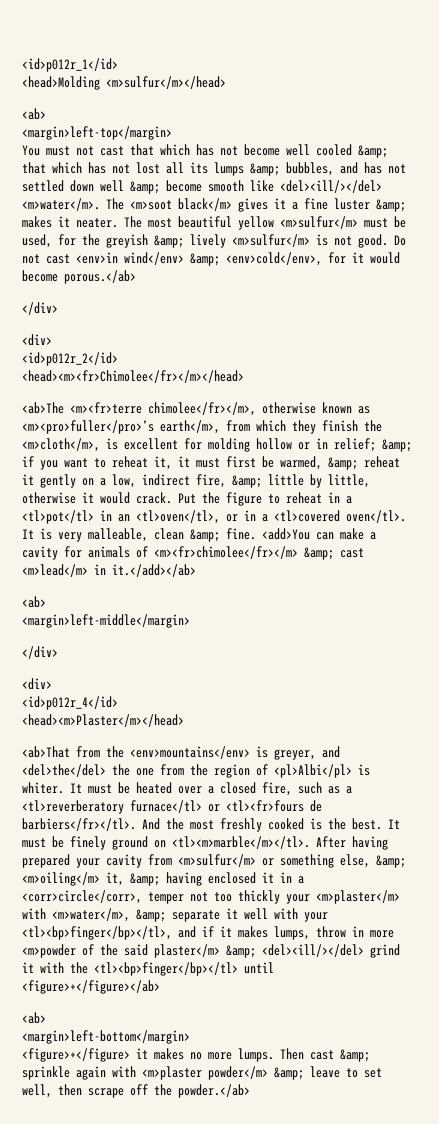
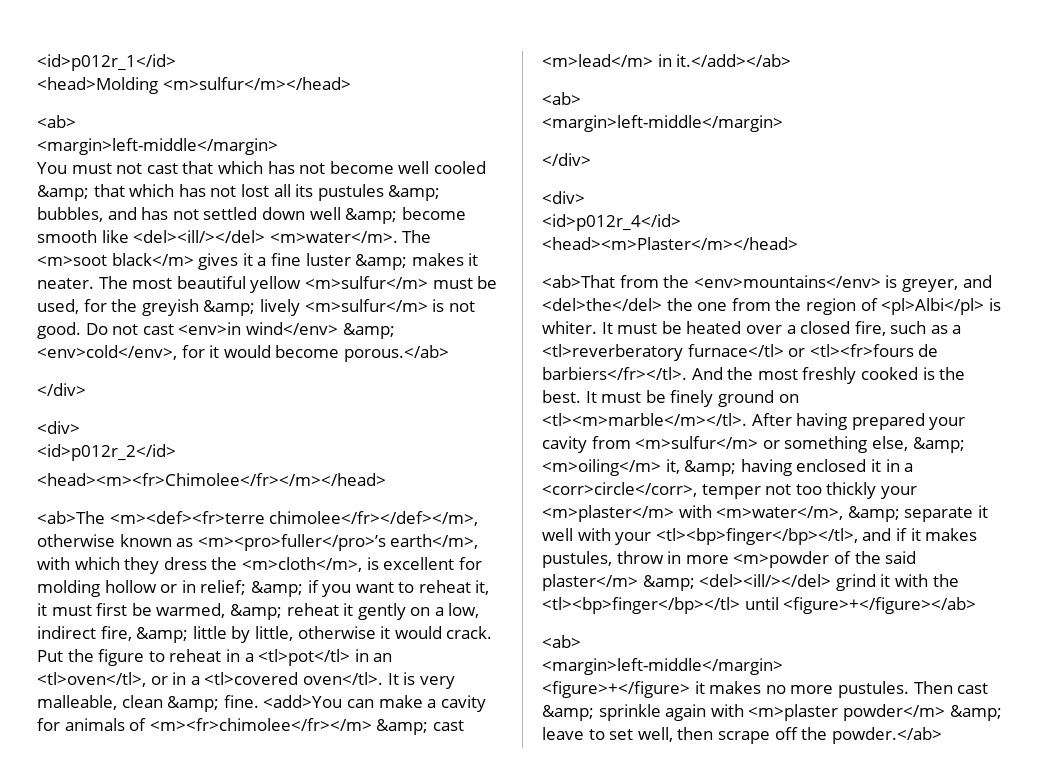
  <head>Molding <m>sulfur</m></head>
  <ab>
- <margin>left-top</margin>
+ <margin>left-middle</margin>
- You must not cast that which has not become well cooled &amp; that which has not lost all its lumps &amp; bubbles, and has not settled down well &amp; become smooth like <del><ill/></del> <m>water</m>.
+ You must not cast that which has not become well cooled &amp; that which has not lost all its pustules &amp; bubbles, and has not settled down well &amp; become smooth like <del><ill/></del> <m>water</m>.
- <ab>The <m><fr>terre chimolee</fr></m>, otherwise known as <m><pro>fuller</pro>’s earth</m>, from which they finish the <m>cloth</m>, is excellent for molding hollow or in relief; &amp; if you want to reheat it, it must first be warmed, &amp; reheat it gently on a low, indirect fire, &amp; little by little, otherwise it would crack.
+ <ab>The <m><def><fr>terre chimolee</fr></def></m>, otherwise known as <m><pro>fuller</pro>’s earth</m>, with which they dress the <m>cloth</m>, is excellent for molding hollow or in relief; &amp; if you want to reheat it, it must first be warmed, &amp; reheat it gently on a low, indirect fire, &amp; little by little, otherwise it would crack.
- After having prepared your cavity from <m>sulfur</m> or something else, &amp; <m>oiling</m> it, &amp; having enclosed it in a <corr>circle</corr>, temper not too thickly your <m>plaster</m> with <m>water</m>, &amp; separate it well with your <tl><bp>finger</bp></tl>, and if it makes lumps, throw in more <m>powder of the said plaster</m> &amp; <del><ill/></del> grind it with the <tl><bp>finger</bp></tl> until <figure>+</figure></ab>
+ After having prepared your cavity from <m>sulfur</m> or something else, &amp; <m>oiling</m> it, &amp; having enclosed it in a <corr>circle</corr>, temper not too thickly your <m>plaster</m> with <m>water</m>, &amp; separate it well with your <tl><bp>finger</bp></tl>, and if it makes pustules, throw in more <m>powder of the said plaster</m> &amp; <del><ill/></del> grind it with the <tl><bp>finger</bp></tl> until <figure>+</figure></ab>
  <ab>
- <margin>left-bottom</margin>
+ <margin>left-middle</margin>
- <figure>+</figure> it makes no more lumps.
+ <figure>+</figure> it makes no more pustules.

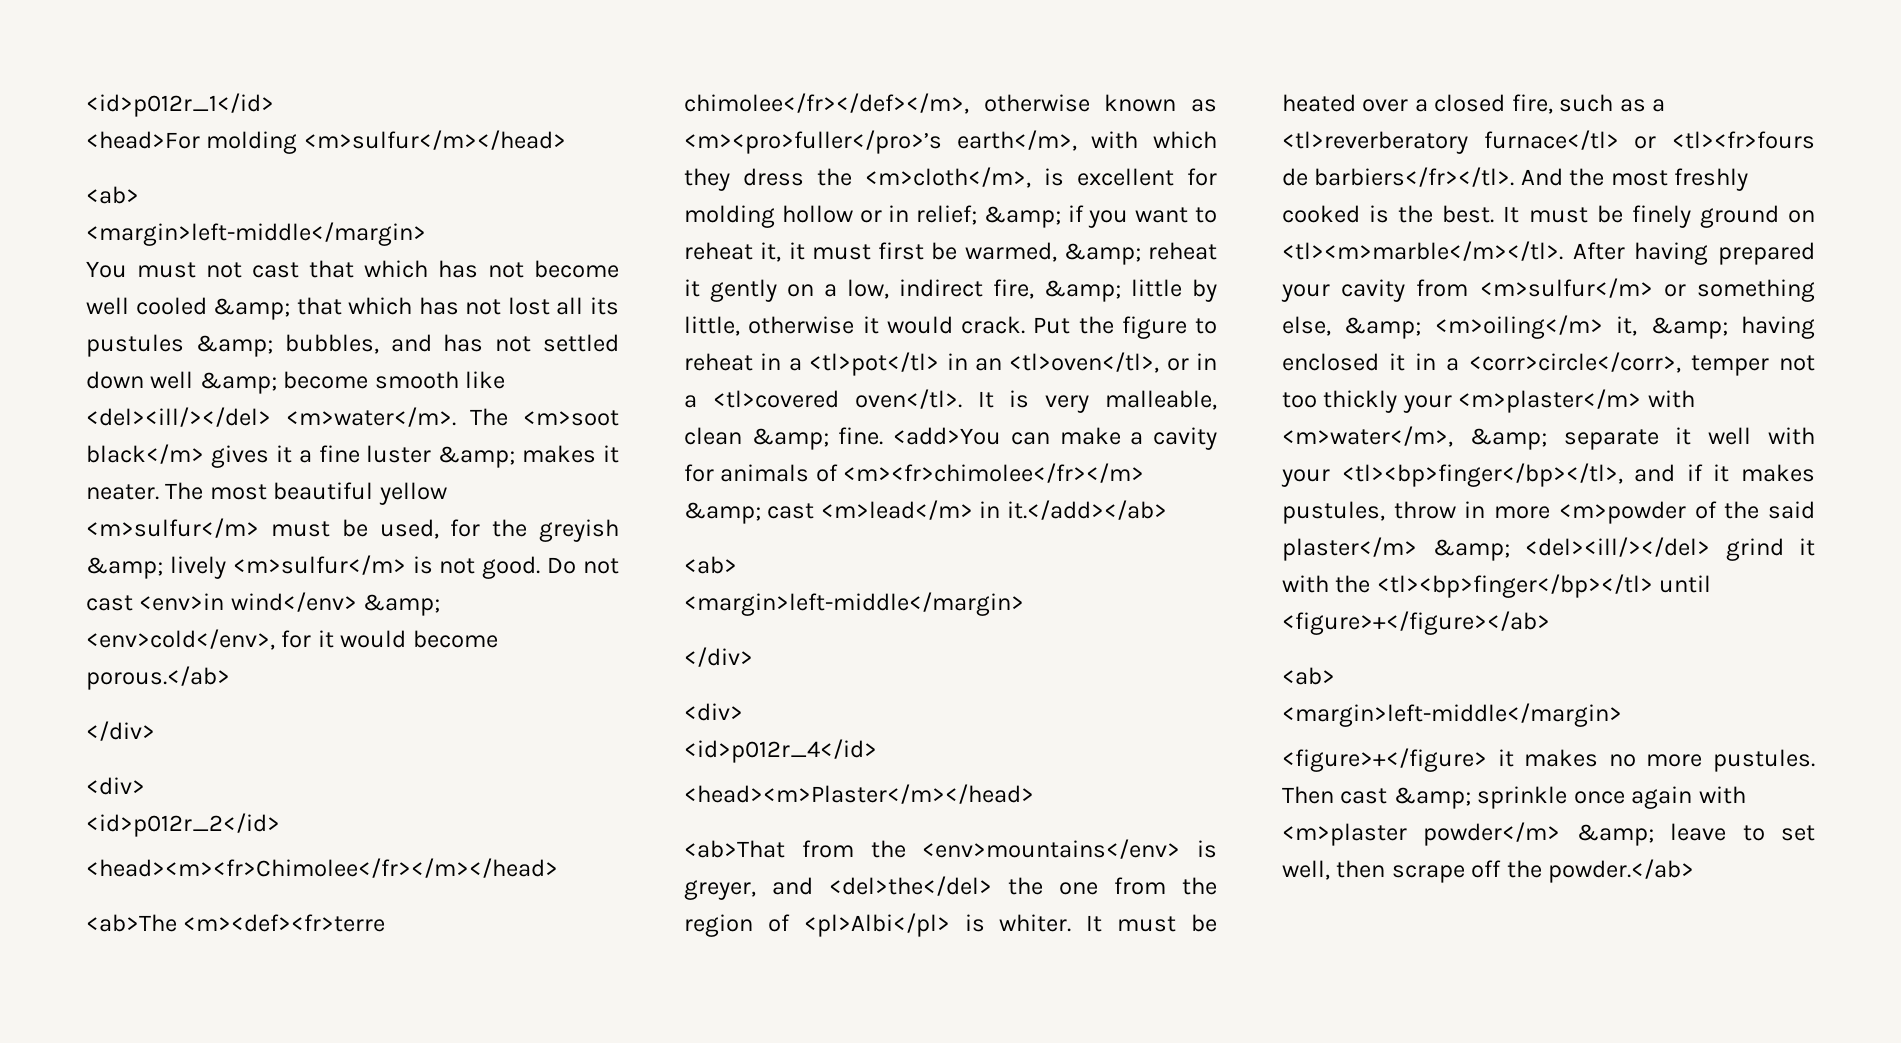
- <head>Molding <m>sulfur</m></head>
+ <head>For molding <m>sulfur</m></head>
- Then cast &amp; sprinkle again with <m>plaster powder</m> &amp; leave to set well, then scrape off the powder.</ab>
+ Then cast &amp; sprinkle once again with <m>plaster powder</m> &amp; leave to set well, then scrape off the powder.</ab>

